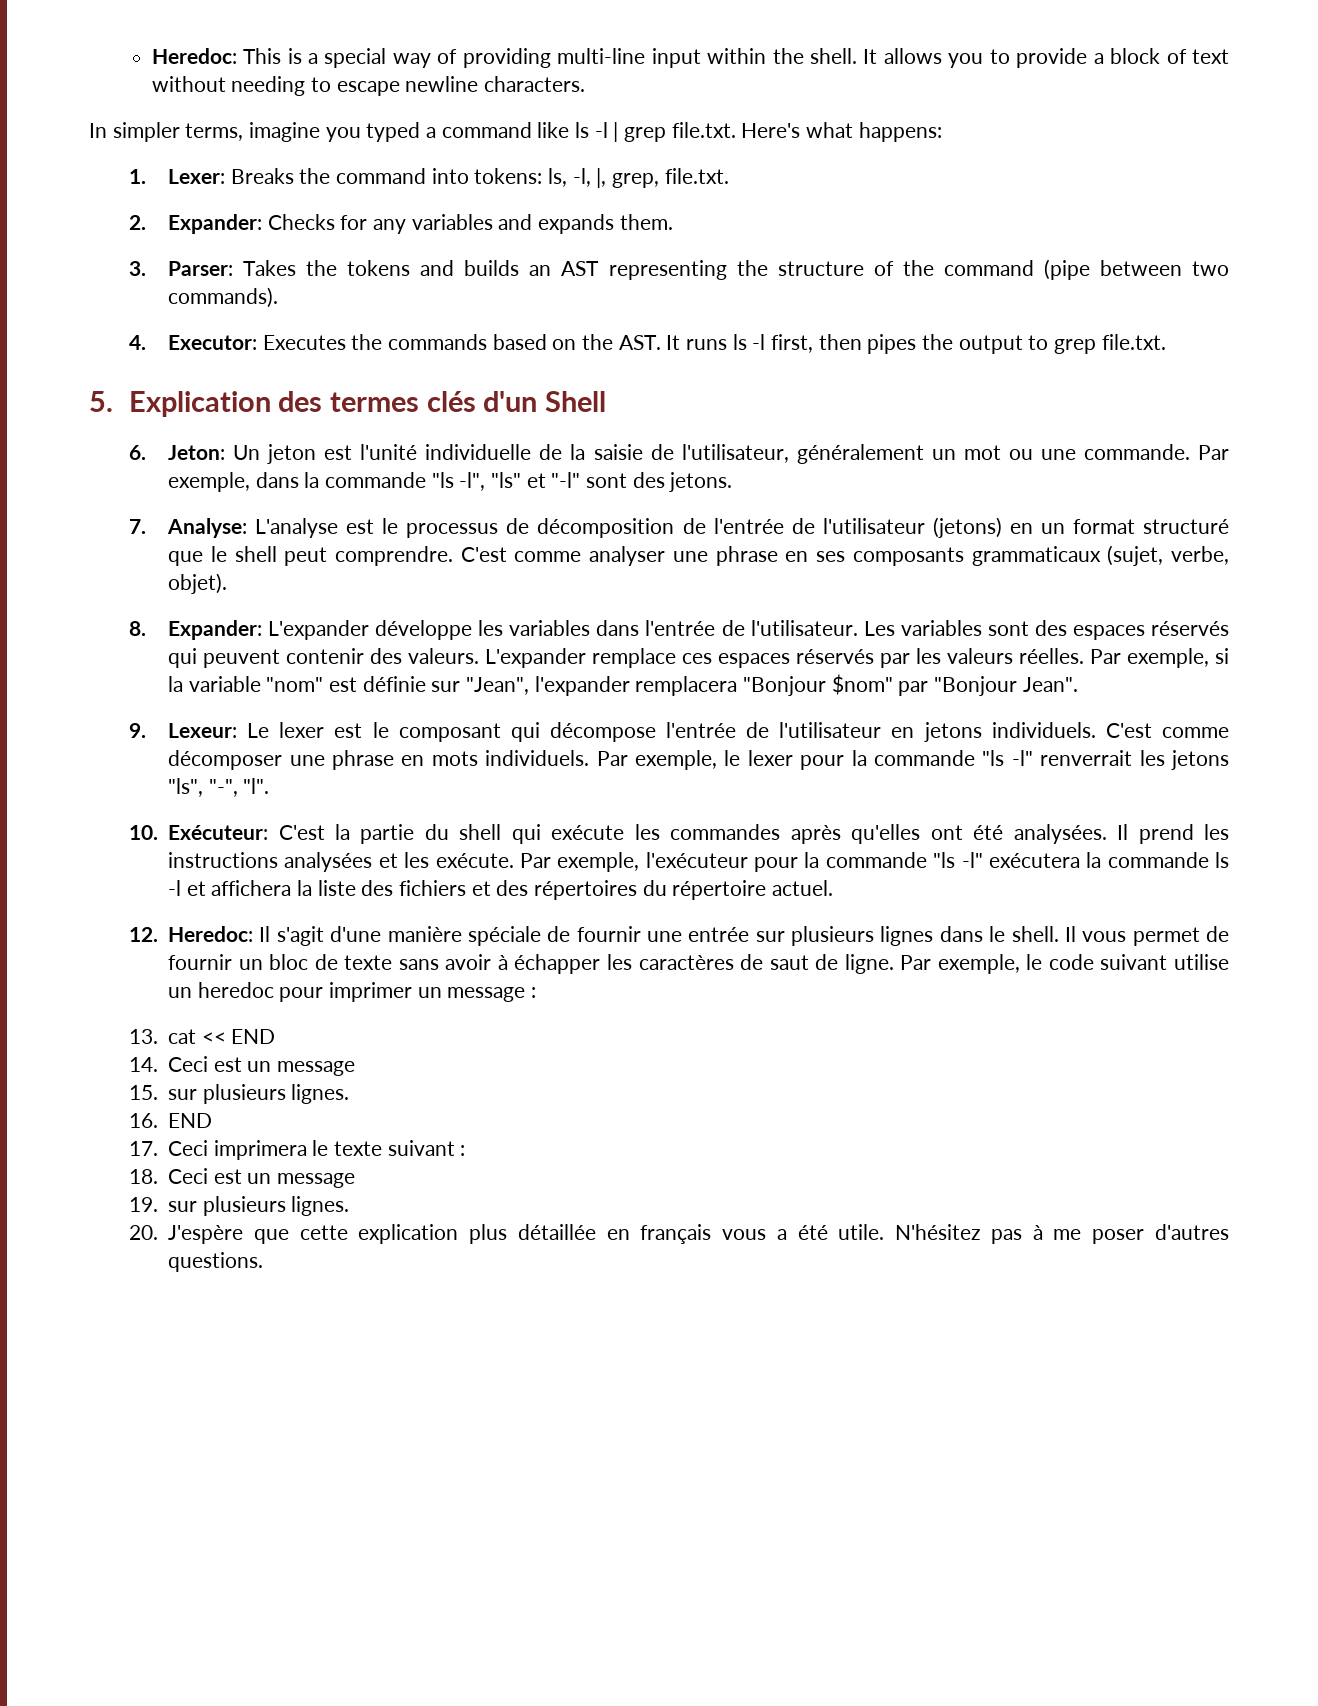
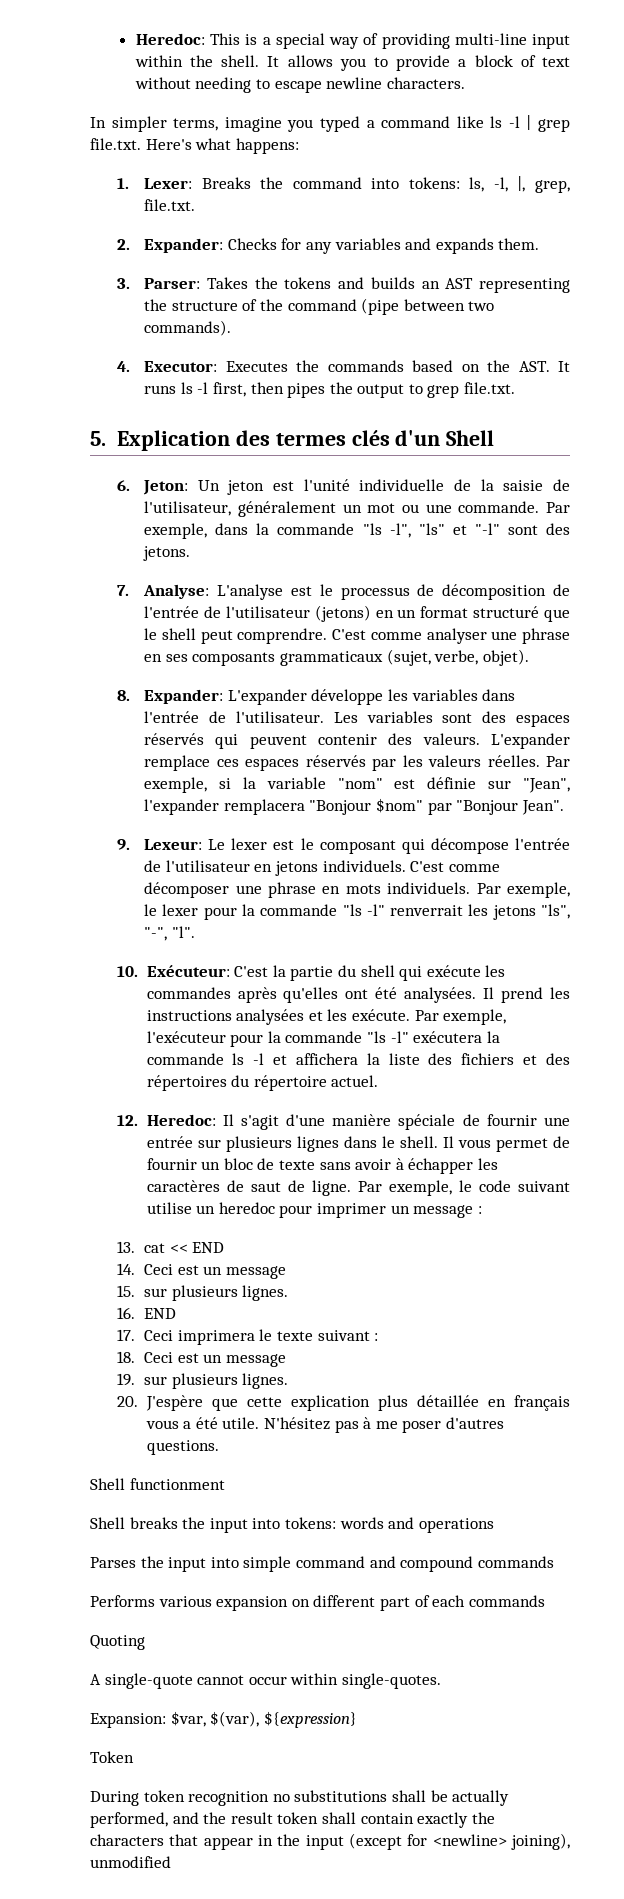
+ Shell functionment
+ Shell breaks the input into tokens: words and operations
+ Parses the input into simple command and compound commands
+ Performs various expansion on different part of each commands
+ Quoting
+ A single-quote cannot occur within single-quotes.
+ Expansion: $var, $(var), ${expression}
+ Token
+ During token recognition no substitutions shall be actually performed, and the result token shall contain exactly the characters that appear in the input (except for <newline> joining), unmodified

